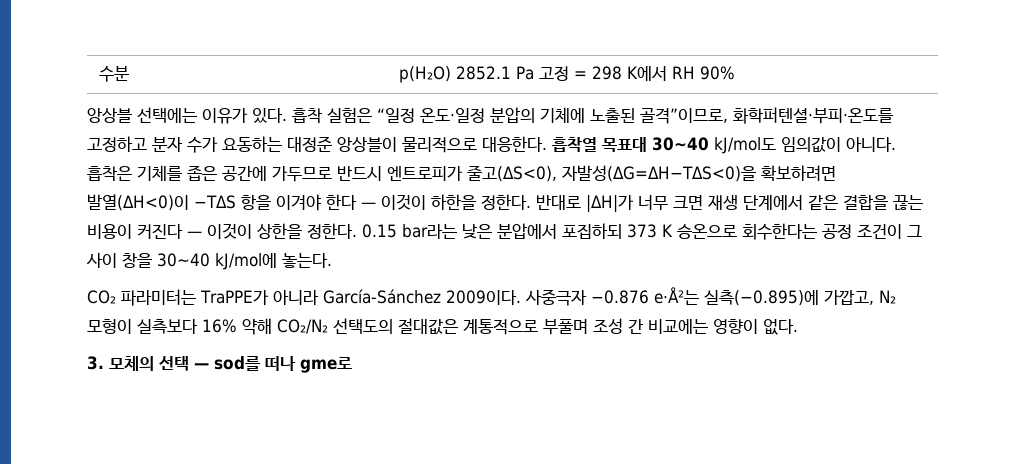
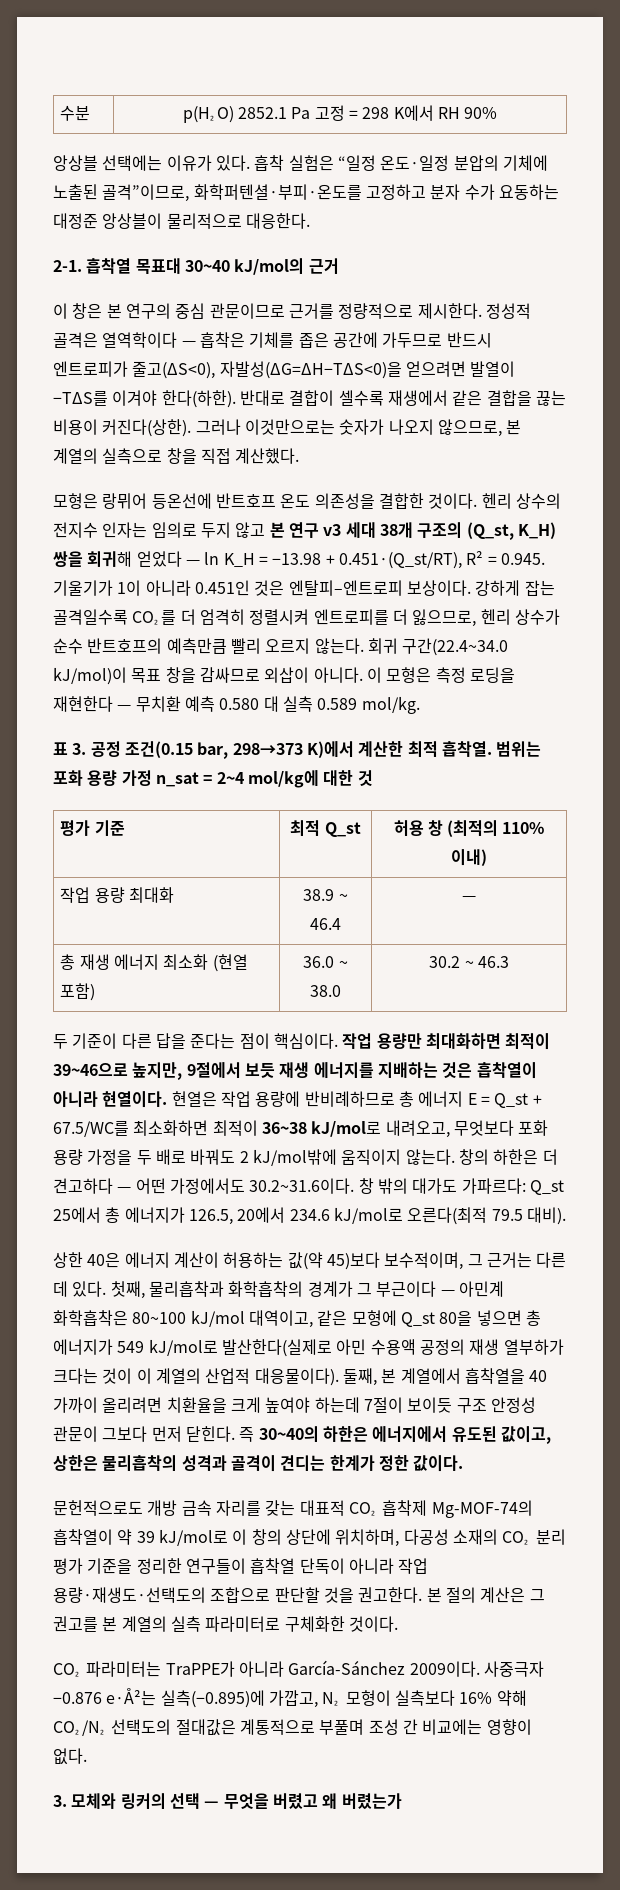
- 흡착 실험은 “일정 온도·일정 분압의 기체에 노출된 골격”이므로, 화학퍼텐셜·부피·온도를 고정하고 분자 수가 요동하는 대정준 앙상블이 물리적으로 대응한다. 흡착열 목표대 30~40 kJ/mol도 임의값이 아니다. 흡착은 기체를 좁은 공간에 가두므로 반드시 엔트로피가 줄고(ΔS<0), 자발성(ΔG=ΔH−TΔS<0)을 확보하려면 발열(ΔH<0)이 −TΔS 항을 이겨야 한다 — 이것이 하한을 정한다. 반대로 |ΔH|가 너무 크면 재생 단계에서 같은 결합을 끊는 비용이 커진다 — 이것이 상한을 정한다. 0.15 bar라는 낮은 분압에서 포집하되 373 K 승온으로 회수한다는 공정 조건이 그 사이 창을 30~40 kJ/mol에 놓는다.
+ 흡착 실험은 “일정 온도·일정 분압의 기체에 노출된 골격”이므로, 화학퍼텐셜·부피·온도를 고정하고 분자 수가 요동하는 대정준 앙상블이 물리적으로 대응한다.
+ 2-1. 흡착열 목표대 30~40 kJ/mol의 근거
+ 이 창은 본 연구의 중심 관문이므로 근거를 정량적으로 제시한다. 정성적 골격은 열역학이다 — 흡착은 기체를 좁은 공간에 가두므로 반드시 엔트로피가 줄고(ΔS<0), 자발성(ΔG=ΔH−TΔS<0)을 얻으려면 발열이 −TΔS를 이겨야 한다(하한). 반대로 결합이 셀수록 재생에서 같은 결합을 끊는 비용이 커진다(상한). 그러나 이것만으로는 숫자가 나오지 않으므로, 본 계열의 실측으로 창을 직접 계산했다.
+ 모형은 랑뮈어 등온선에 반트호프 온도 의존성을 결합한 것이다. 헨리 상수의 전지수 인자는 임의로 두지 않고 본 연구 v3 세대 38개 구조의 (Q_st, K_H) 쌍을 회귀해 얻었다 — ln K_H = −13.98 + 0.451·(Q_st/RT), R² = 0.945. 기울기가 1이 아니라 0.451인 것은 엔탈피–엔트로피 보상이다. 강하게 잡는 골격일수록 CO₂를 더 엄격히 정렬시켜 엔트로피를 더 잃으므로, 헨리 상수가 순수 반트호프의 예측만큼 빨리 오르지 않는다. 회귀 구간(22.4~34.0 kJ/mol)이 목표 창을 감싸므로 외삽이 아니다. 이 모형은 측정 로딩을 재현한다 — 무치환 예측 0.580 대 실측 0.589 mol/kg.
+ 표 3. 공정 조건(0.15 bar, 298→373 K)에서 계산한 최적 흡착열. 범위는 포화 용량 가정 n_sat = 2~4 mol/kg에 대한 것
+ 평가 기준 | 최적 Q_st | 허용 창 (최적의 110% 이내)
+ 작업 용량 최대화 | 38.9 ~ 46.4 | —
+ 총 재생 에너지 최소화 (현열 포함) | 36.0 ~ 38.0 | 30.2 ~ 46.3
+ 두 기준이 다른 답을 준다는 점이 핵심이다. 작업 용량만 최대화하면 최적이 39~46으로 높지만, 9절에서 보듯 재생 에너지를 지배하는 것은 흡착열이 아니라 현열이다. 현열은 작업 용량에 반비례하므로 총 에너지 E = Q_st + 67.5/WC를 최소화하면 최적이 36~38 kJ/mol로 내려오고, 무엇보다 포화 용량 가정을 두 배로 바꿔도 2 kJ/mol밖에 움직이지 않는다. 창의 하한은 더 견고하다 — 어떤 가정에서도 30.2~31.6이다. 창 밖의 대가도 가파르다: Q_st 25에서 총 에너지가 126.5, 20에서 234.6 kJ/mol로 오른다(최적 79.5 대비).
+ 상한 40은 에너지 계산이 허용하는 값(약 45)보다 보수적이며, 그 근거는 다른 데 있다. 첫째, 물리흡착과 화학흡착의 경계가 그 부근이다 — 아민계 화학흡착은 80~100 kJ/mol 대역이고, 같은 모형에 Q_st 80을 넣으면 총 에너지가 549 kJ/mol로 발산한다(실제로 아민 수용액 공정의 재생 열부하가 크다는 것이 이 계열의 산업적 대응물이다). 둘째, 본 계열에서 흡착열을 40 가까이 올리려면 치환율을 크게 높여야 하는데 7절이 보이듯 구조 안정성 관문이 그보다 먼저 닫힌다. 즉 30~40의 하한은 에너지에서 유도된 값이고, 상한은 물리흡착의 성격과 골격이 견디는 한계가 정한 값이다.
+ 문헌적으로도 개방 금속 자리를 갖는 대표적 CO₂ 흡착제 Mg-MOF-74의 흡착열이 약 39 kJ/mol로 이 창의 상단에 위치하며, 다공성 소재의 CO₂ 분리 평가 기준을 정리한 연구들이 흡착열 단독이 아니라 작업 용량·재생도·선택도의 조합으로 판단할 것을 권고한다. 본 절의 계산은 그 권고를 본 계열의 실측 파라미터로 구체화한 것이다.
- 3. 모체의 선택 — sod를 떠나 gme로
+ 3. 모체와 링커의 선택 — 무엇을 버렸고 왜 버렸는가

